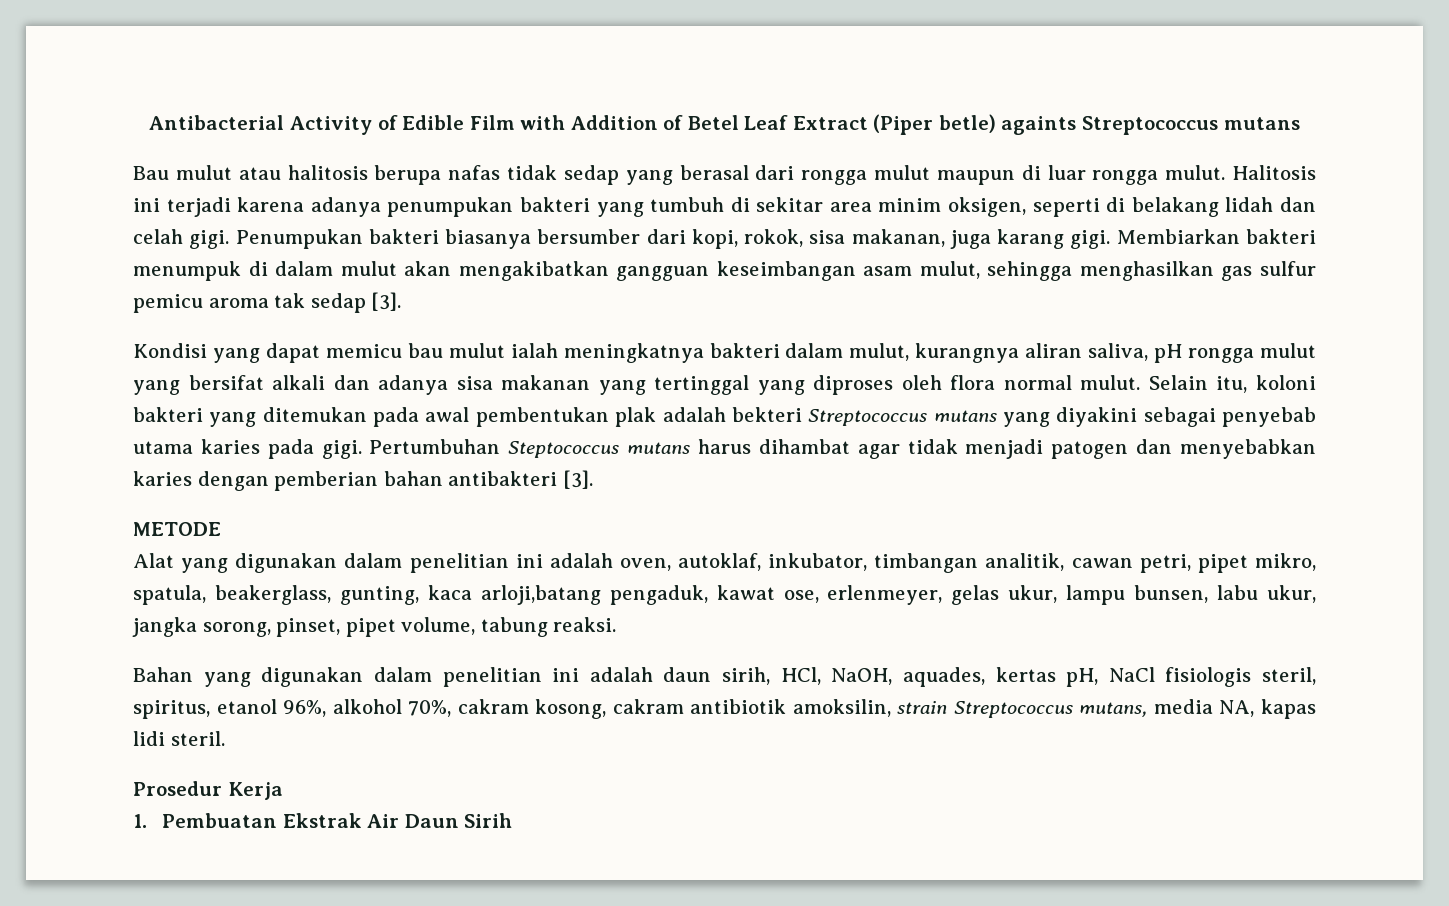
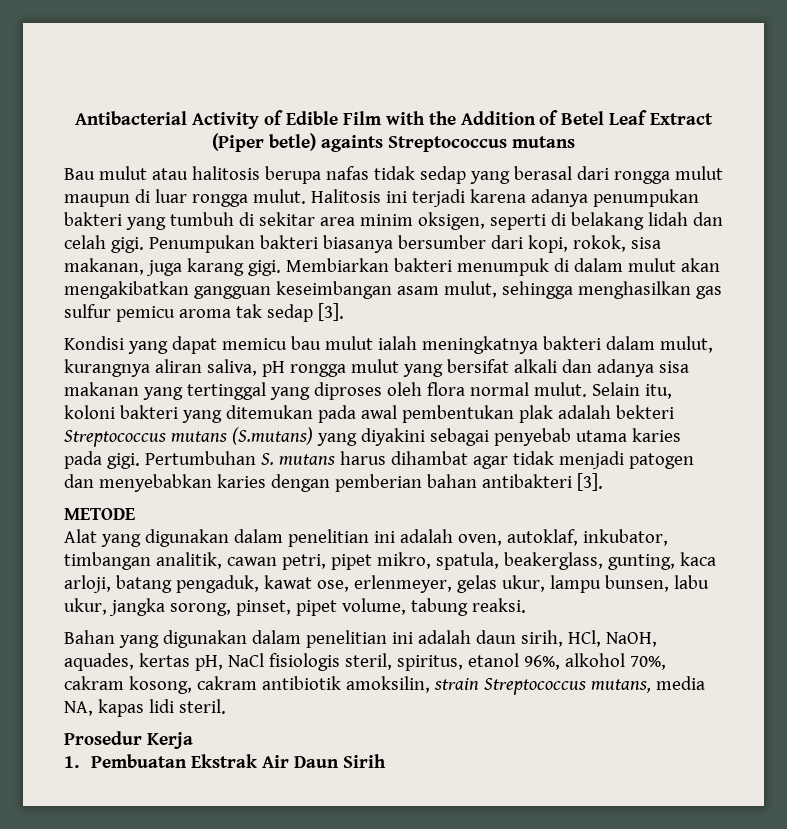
- Antibacterial Activity of Edible Film with Addition of Betel Leaf Extract (Piper betle) againts Streptococcus mutans
+ Antibacterial Activity of Edible Film with the Addition of Betel Leaf Extract (Piper betle) againts Streptococcus mutans
- Selain itu, koloni bakteri yang ditemukan pada awal pembentukan plak adalah bekteri Streptococcus mutans yang diyakini sebagai penyebab utama karies pada gigi.
+ Selain itu, koloni bakteri yang ditemukan pada awal pembentukan plak adalah bekteri Streptococcus mutans (S.mutans) yang diyakini sebagai penyebab utama karies pada gigi.
- Pertumbuhan Steptococcus mutans harus dihambat agar tidak menjadi patogen dan menyebabkan karies dengan pemberian bahan antibakteri [3].
+ Pertumbuhan S. mutans harus dihambat agar tidak menjadi patogen dan menyebabkan karies dengan pemberian bahan antibakteri [3].
- Alat yang digunakan dalam penelitian ini adalah oven, autoklaf, inkubator, timbangan analitik, cawan petri, pipet mikro, spatula, beakerglass, gunting, kaca arloji,batang pengaduk, kawat ose, erlenmeyer, gelas ukur, lampu bunsen, labu ukur, jangka sorong, pinset, pipet volume, tabung reaksi.
+ Alat yang digunakan dalam penelitian ini adalah oven, autoklaf, inkubator, timbangan analitik, cawan petri, pipet mikro, spatula, beakerglass, gunting, kaca arloji, batang pengaduk, kawat ose, erlenmeyer, gelas ukur, lampu bunsen, labu ukur, jangka sorong, pinset, pipet volume, tabung reaksi.

